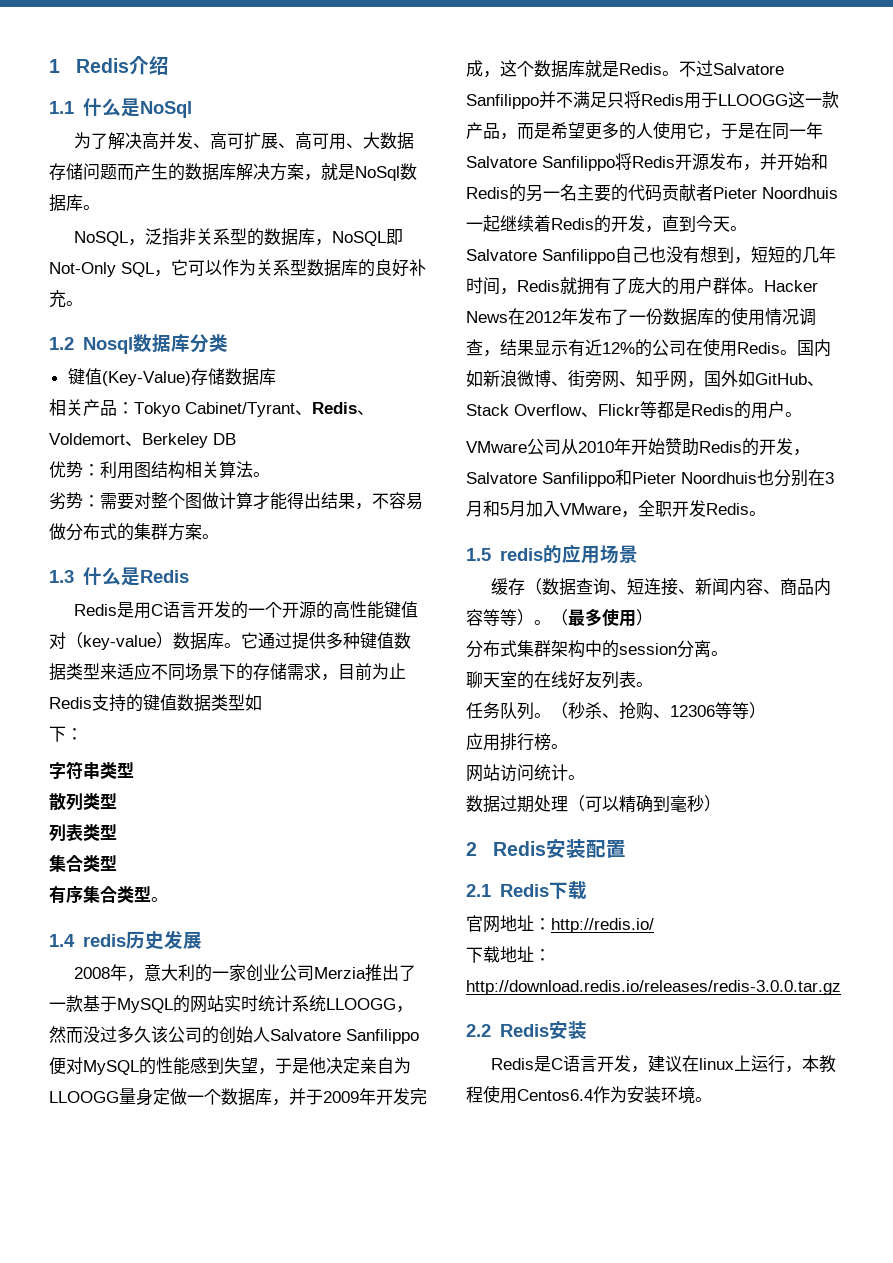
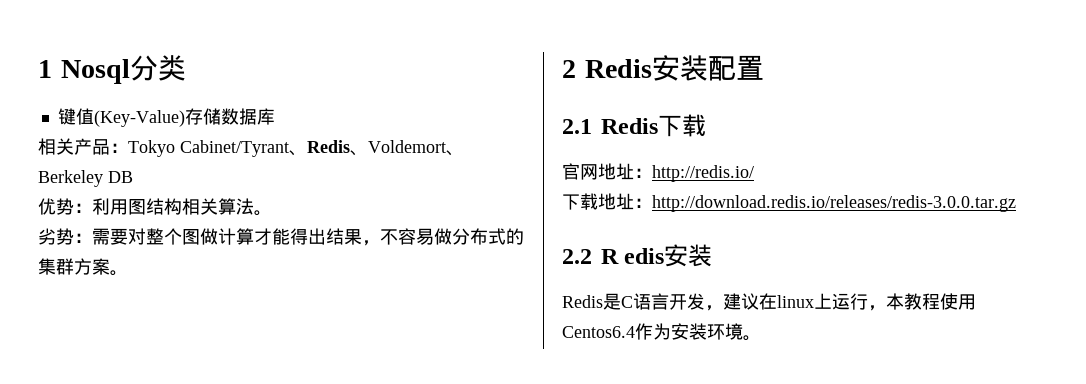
- 1 Redis介绍
- 1.1什么是NoSql
- 为了解决高并发、高可扩展、高可用、大数据存储问题而产生的数据库解决方案，就是NoSql数据库。
- NoSQL，泛指非关系型的数据库，NoSQL即Not-Only SQL，它可以作为关系型数据库的良好补充。
- 1.2 Nosql数据库分类
+ 1 Nosql分类
- 1.3什么是Redis
- Redis是用C语言开发的一个开源的高性能键值对（key-value）数据库。它通过提供多种键值数据类型来适应不同场景下的存储需求，目前为止Redis支持的键值数据类型如
- 下：
- 字符串类型
- 散列类型
- 列表类型
- 集合类型
- 有序集合类型。
- 1.4 redis历史发展
- 2008年，意大利的一家创业公司Merzia推出了一款基于MySQL的网站实时统计系统LLOOGG，然而没过多久该公司的创始人Salvatore Sanfilippo便对MySQL的性能感到失望，于是他决定亲自为LLOOGG量身定做一个数据库，并于2009年开发完成，这个数据库就是Redis。不过Salvatore Sanfilippo并不满足只将Redis用于LLOOGG这一款产品，而是希望更多的人使用它，于是在同一年Salvatore Sanfilippo将Redis开源发布，并开始和Redis的另一名主要的代码贡献者Pieter Noordhuis一起继续着Redis的开发，直到今天。
- Salvatore Sanfilippo自己也没有想到，短短的几年时间，Redis就拥有了庞大的用户群体。Hacker News在2012年发布了一份数据库的使用情况调查，结果显示有近12%的公司在使用Redis。国内如新浪微博、街旁网、知乎网，国外如GitHub、Stack Overflow、Flickr等都是Redis的用户。
- VMware公司从2010年开始赞助Redis的开发，Salvatore Sanfilippo和Pieter Noordhuis也分别在3月和5月加入VMware，全职开发Redis。
- 1.5 redis的应用场景
- 缓存（数据查询、短连接、新闻内容、商品内容等等）。（最多使用）
- 分布式集群架构中的session分离。
- 聊天室的在线好友列表。
- 任务队列。（秒杀、抢购、12306等等）
- 应用排行榜。
- 网站访问统计。
- 数据过期处理（可以精确到毫秒）
- 2.2 Redis安装
+ 2.2 R edis安装

